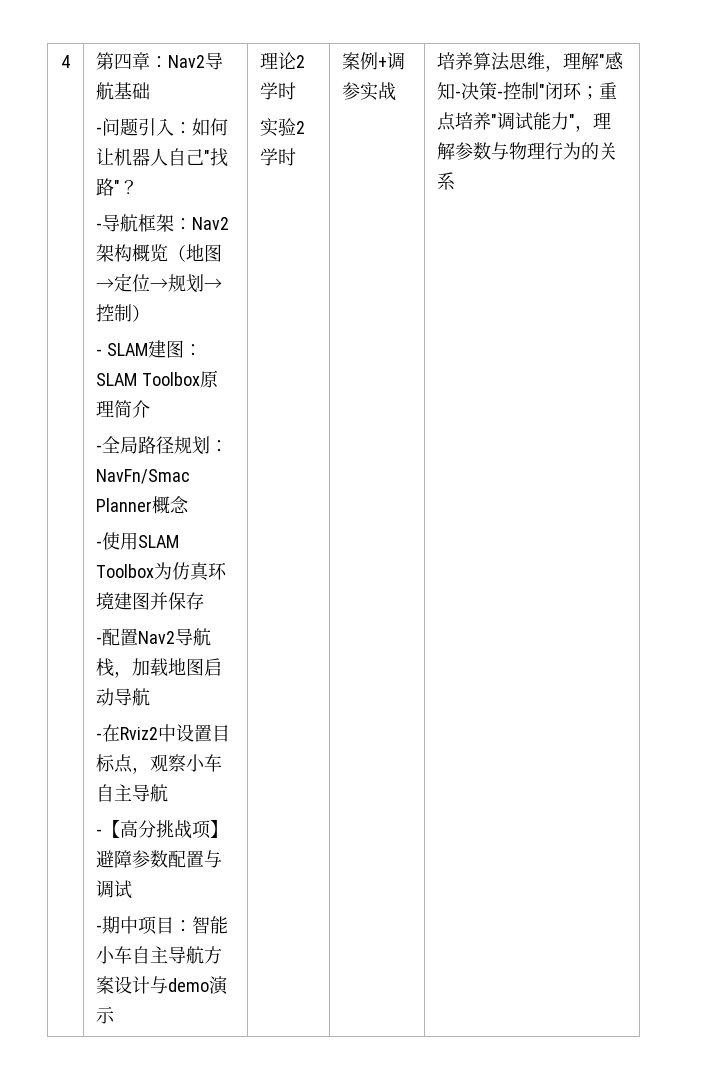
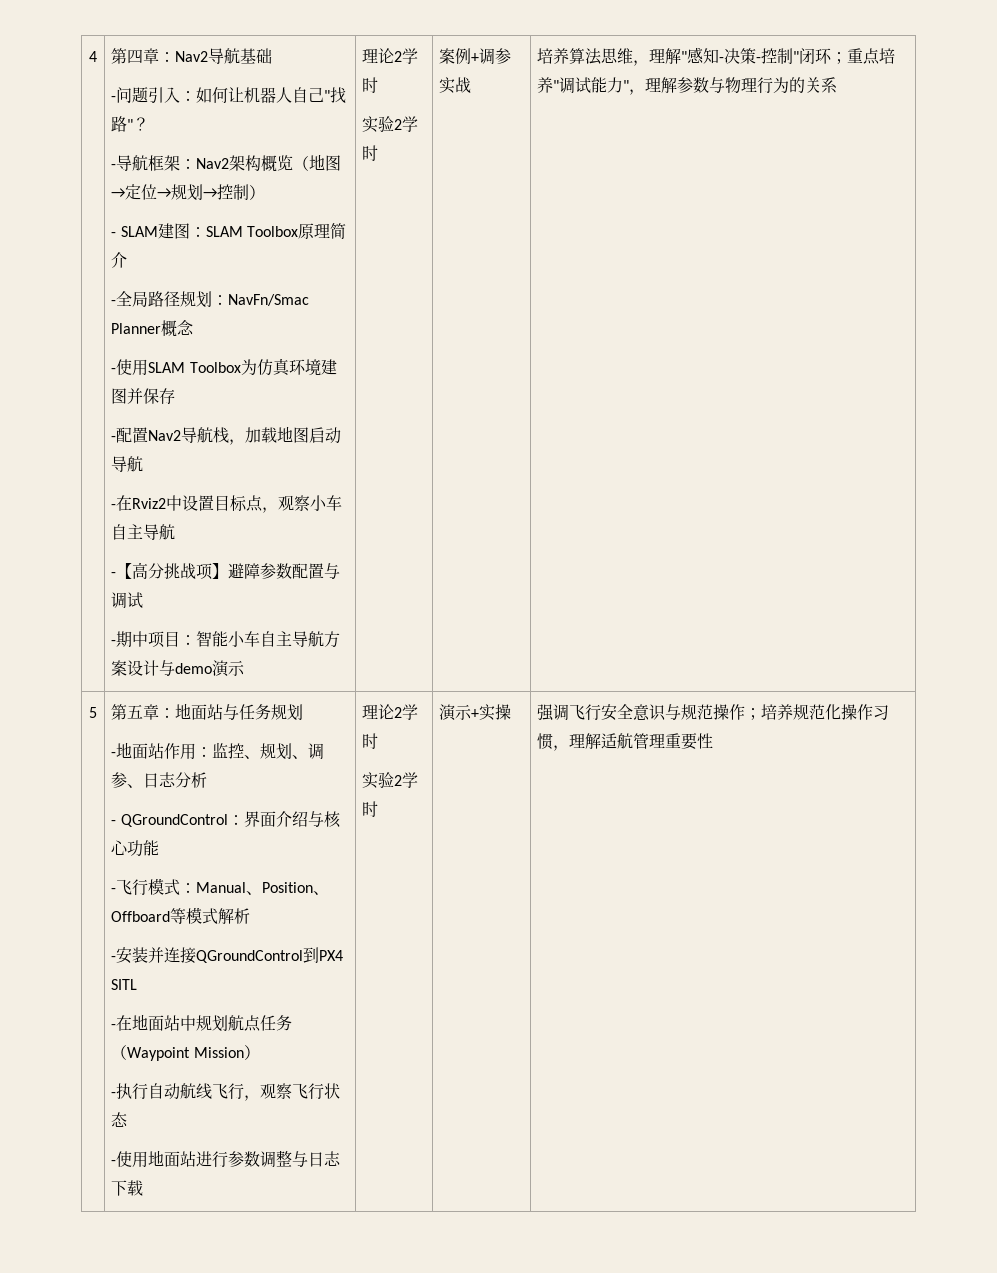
+ 5 | 第五章：地面站与任务规划
+ -地面站作用：监控、规划、调参、日志分析
+ - QGroundControl：界面介绍与核心功能
+ -飞行模式：Manual、Position、Offboard等模式解析
+ -安装并连接QGroundControl到PX4 SITL
+ -在地面站中规划航点任务（Waypoint Mission）
+ -执行自动航线飞行，观察飞行状态
+ -使用地面站进行参数调整与日志下载 | 理论2学时
+ 实验2学时 | 演示+实操 | 强调飞行安全意识与规范操作；培养规范化操作习惯，理解适航管理重要性

